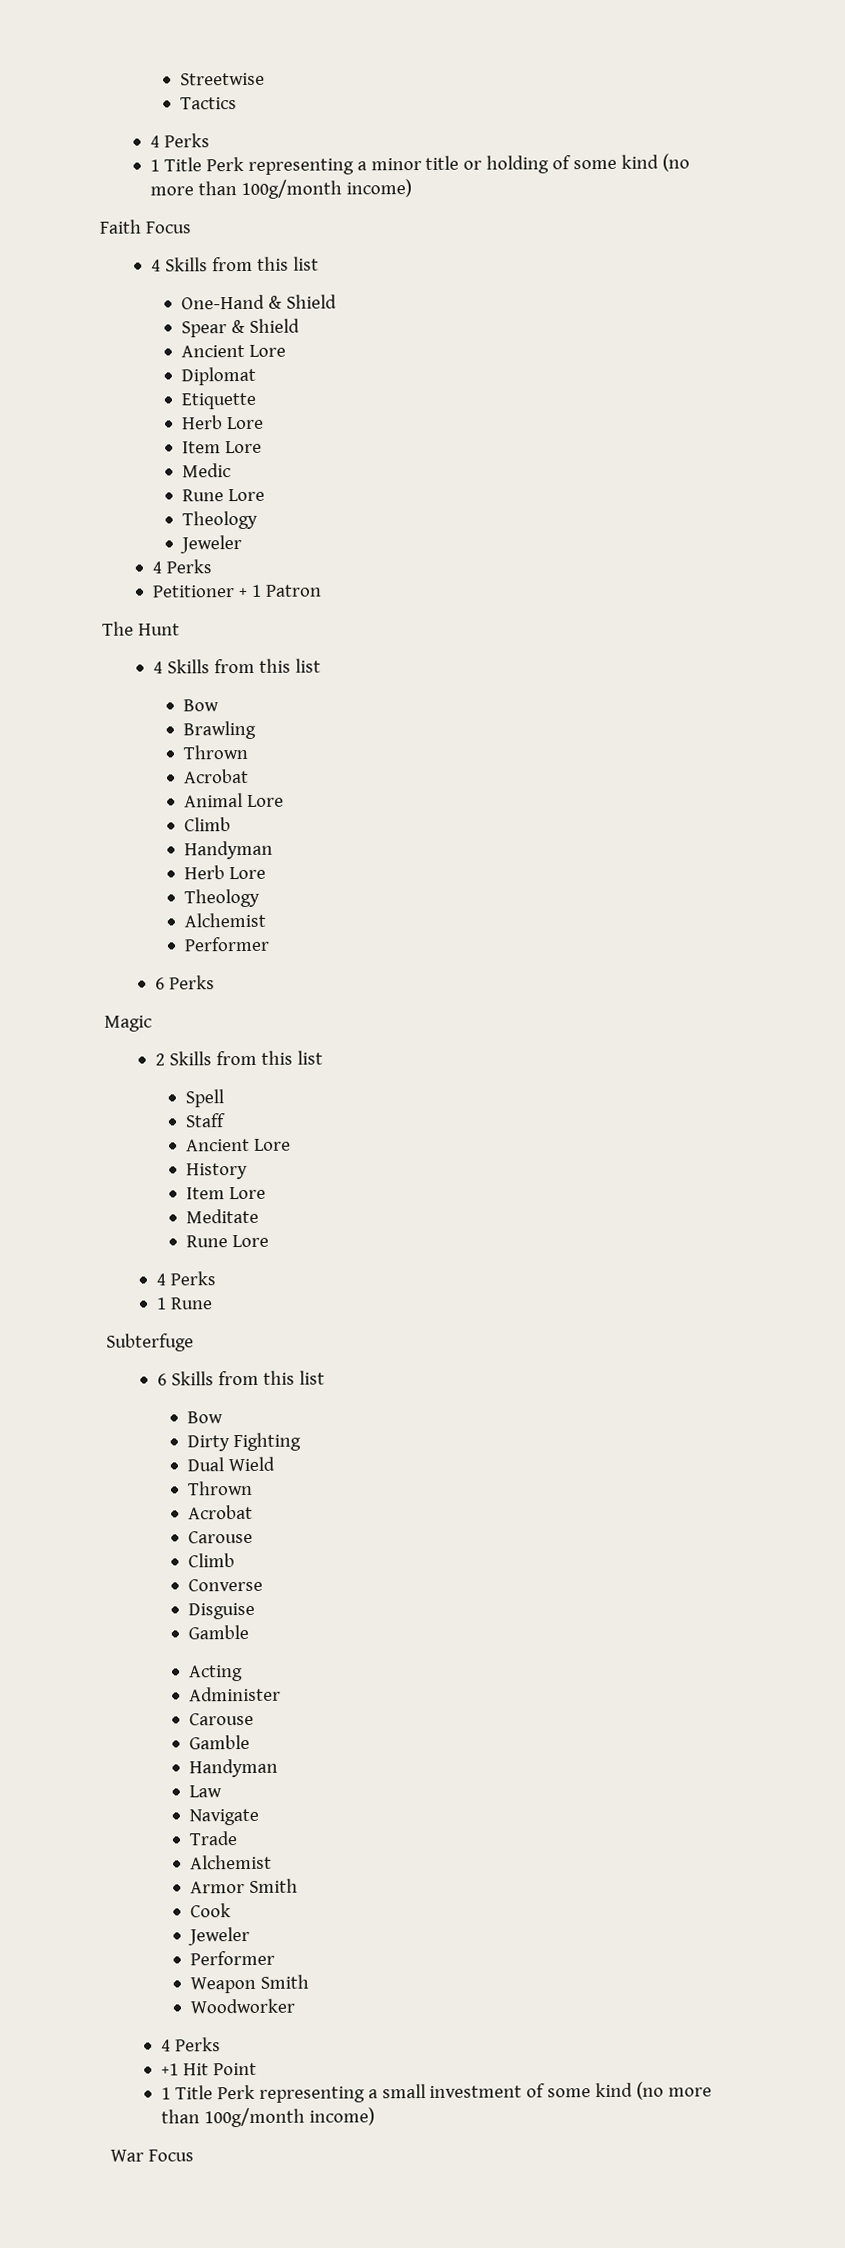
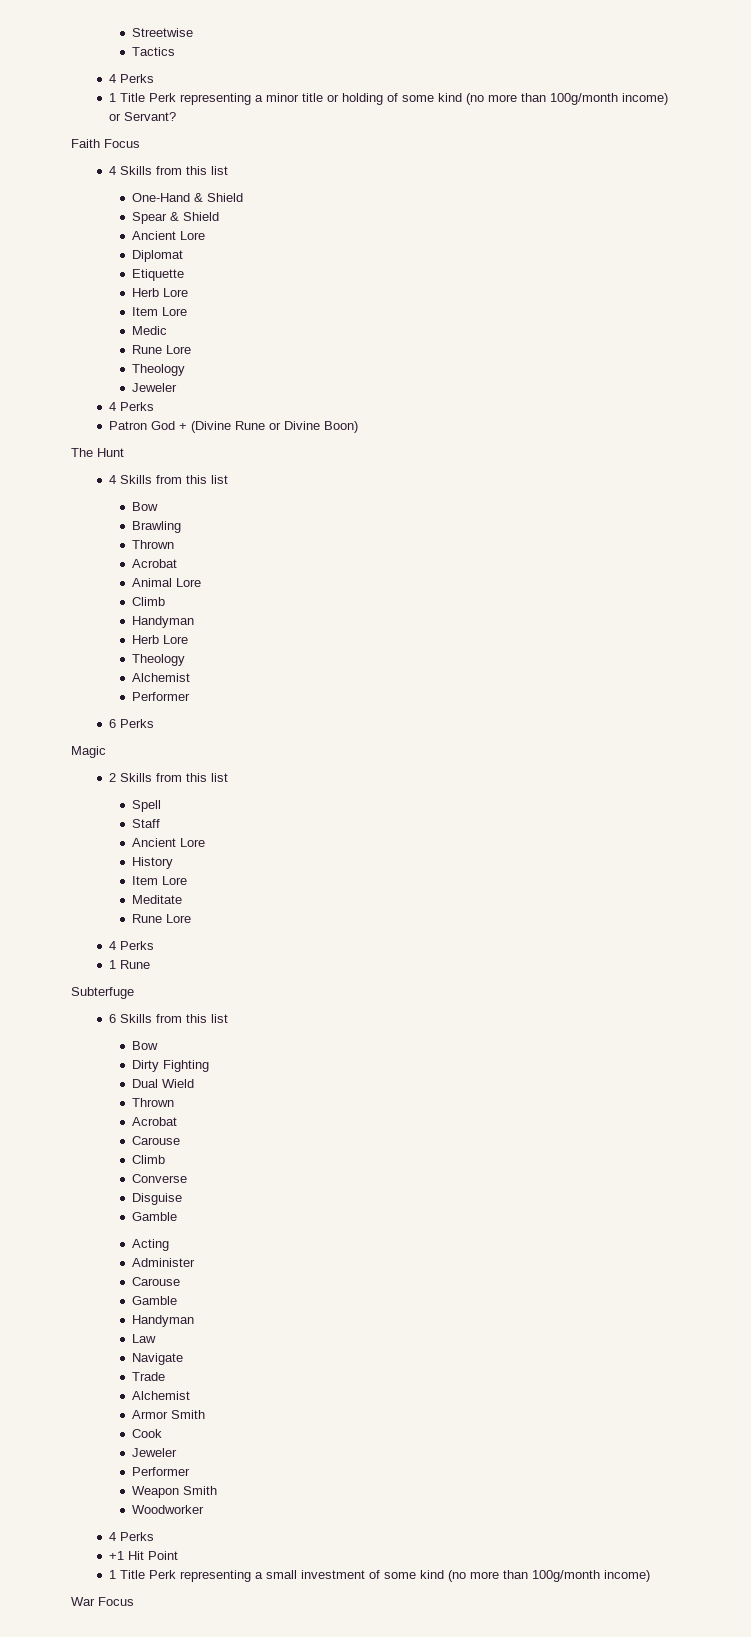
- 1 Title Perk representing a minor title or holding of some kind (no more than 100g/month income)
+ 1 Title Perk representing a minor title or holding of some kind (no more than 100g/month income) or Servant?
- Petitioner + 1 Patron
+ Patron God + (Divine Rune or Divine Boon)

